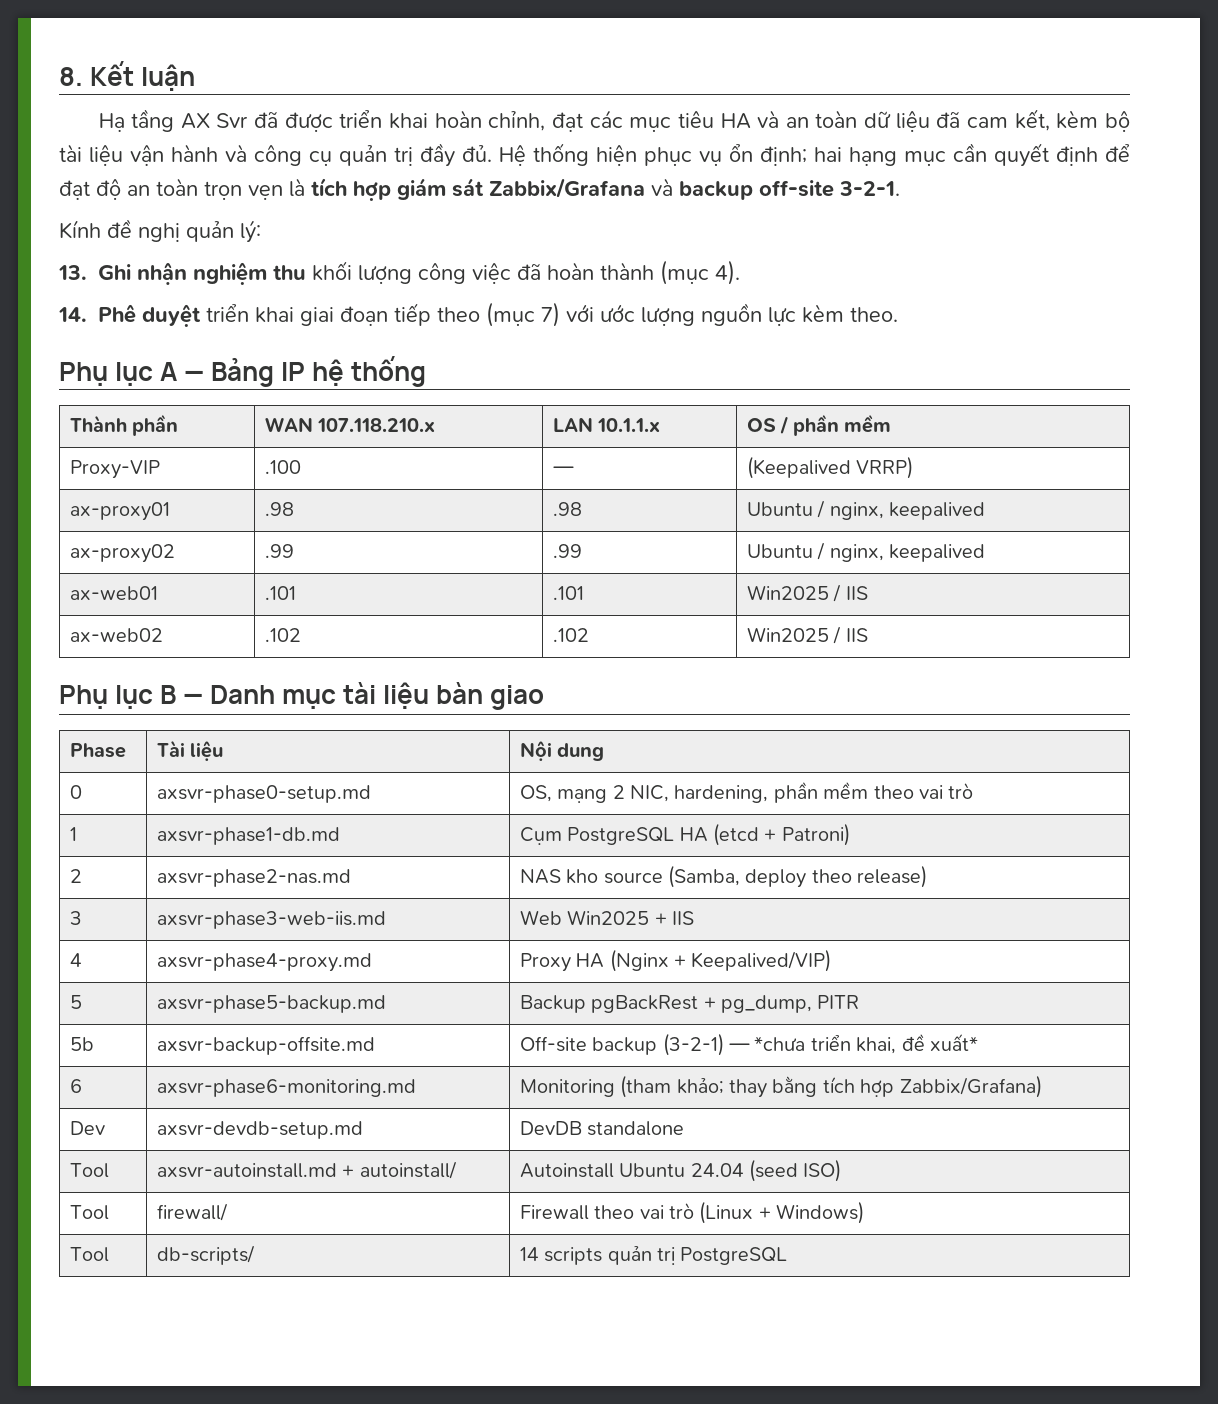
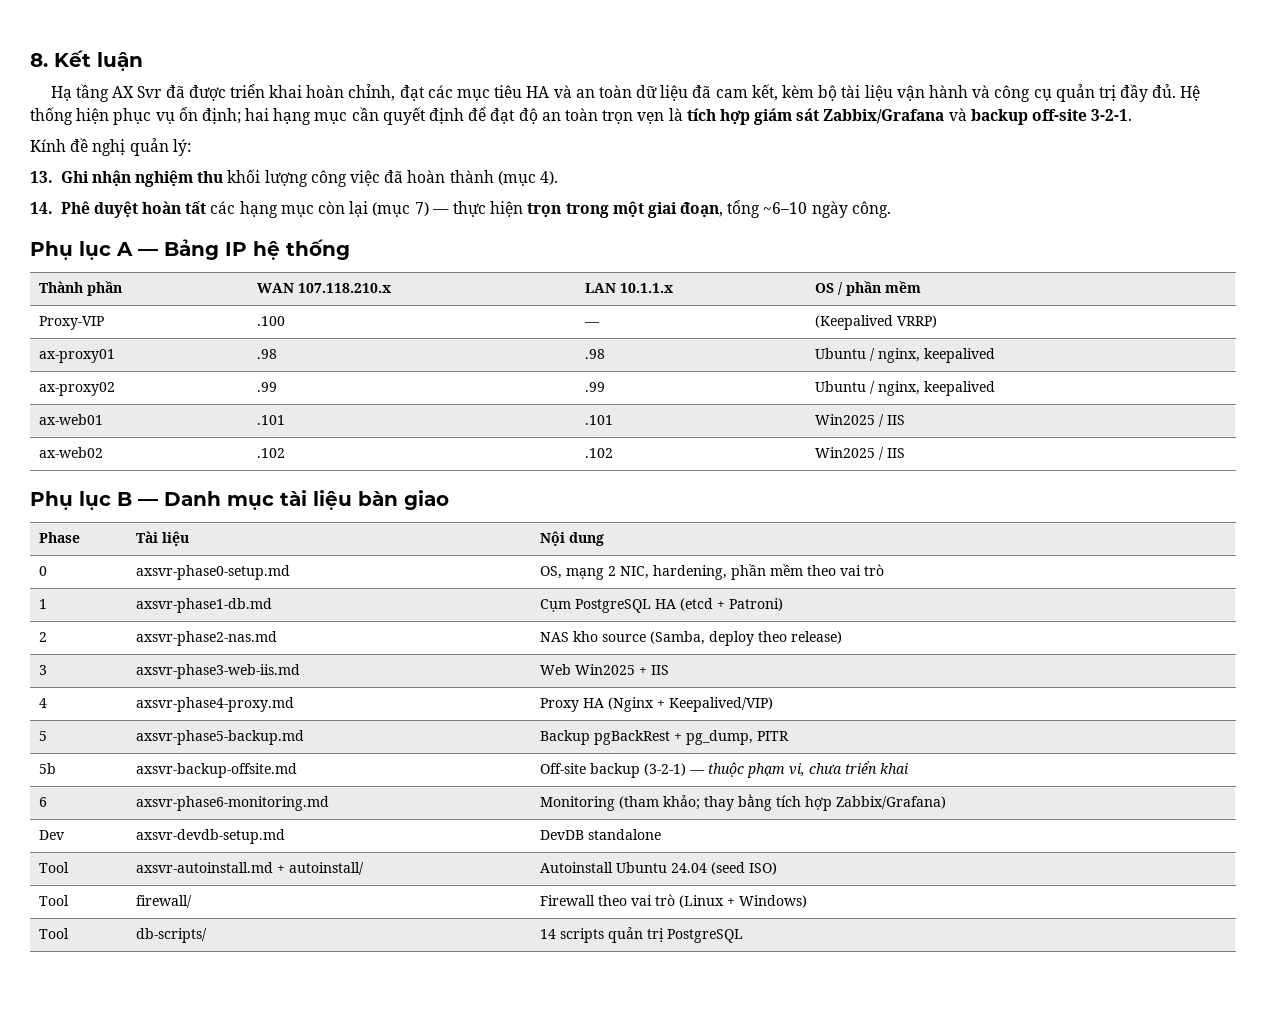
- 14. Phê duyệt triển khai giai đoạn tiếp theo (mục 7) với ước lượng nguồn lực kèm theo.
+ 14. Phê duyệt hoàn tất các hạng mục còn lại (mục 7) — thực hiện trọn trong một giai đoạn, tổng ~6–10 ngày công.
- 5b | axsvr-backup-offsite.md | Off-site backup (3-2-1) — *chưa triển khai, đề xuất*
+ 5b | axsvr-backup-offsite.md | Off-site backup (3-2-1) — thuộc phạm vi, chưa triển khai

